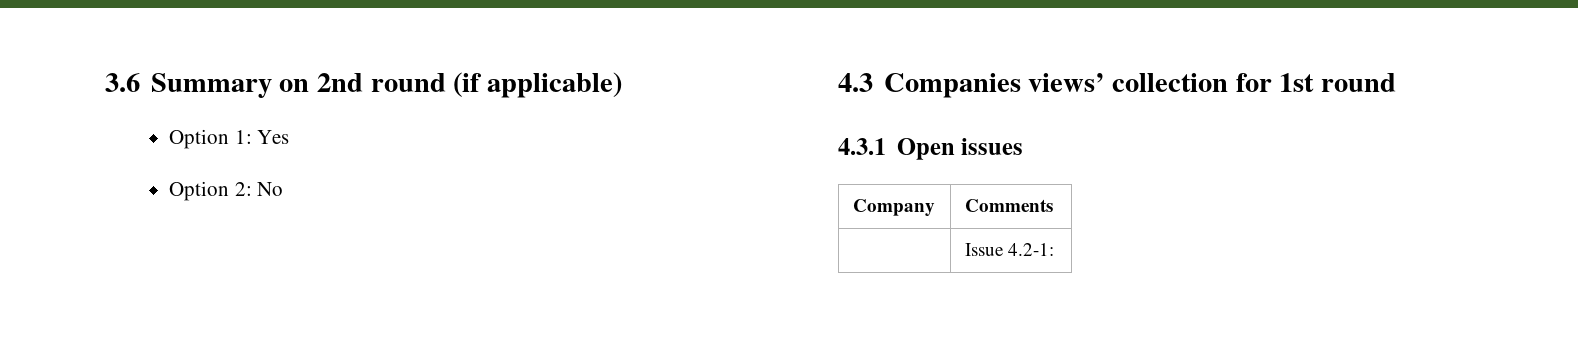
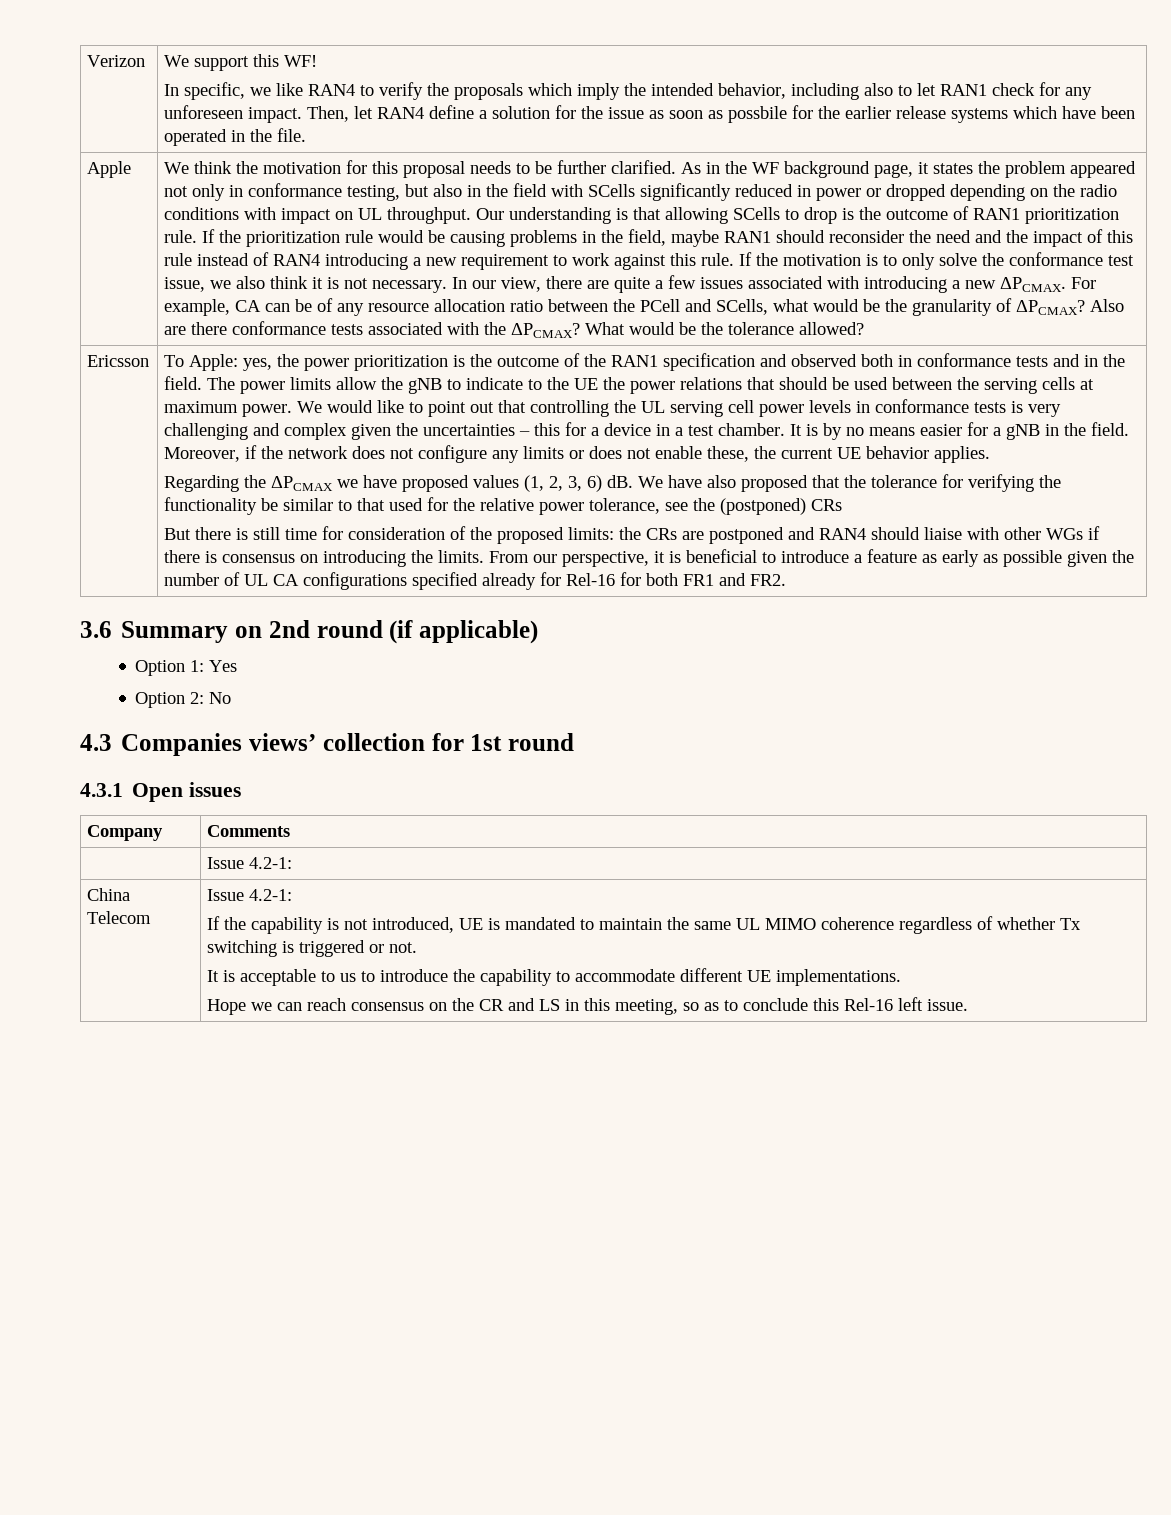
+ Verizon | We support this WF!
+ In specific, we like RAN4 to verify the proposals which imply the intended behavior, including also to let RAN1 check for any unforeseen impact. Then, let RAN4 define a solution for the issue as soon as possbile for the earlier release systems which have been operated in the file.
+ Apple | We think the motivation for this proposal needs to be further clarified. As in the WF background page, it states the problem appeared not only in conformance testing, but also in the field with SCells significantly reduced in power or dropped depending on the radio conditions with impact on UL throughput. Our understanding is that allowing SCells to drop is the outcome of RAN1 prioritization rule. If the prioritization rule would be causing problems in the field, maybe RAN1 should reconsider the need and the impact of this rule instead of RAN4 introducing a new requirement to work against this rule. If the motivation is to only solve the conformance test issue, we also think it is not necessary. In our view, there are quite a few issues associated with introducing a new ΔPCMAX. For example, CA can be of any resource allocation ratio between the PCell and SCells, what would be the granularity of ΔPCMAX? Also are there conformance tests associated with the ΔPCMAX? What would be the tolerance allowed?
+ Ericsson | To Apple: yes, the power prioritization is the outcome of the RAN1 specification and observed both in conformance tests and in the field. The power limits allow the gNB to indicate to the UE the power relations that should be used between the serving cells at maximum power. We would like to point out that controlling the UL serving cell power levels in conformance tests is very challenging and complex given the uncertainties – this for a device in a test chamber. It is by no means easier for a gNB in the field. Moreover, if the network does not configure any limits or does not enable these, the current UE behavior applies.
+ Regarding the ΔPCMAX we have proposed values (1, 2, 3, 6) dB. We have also proposed that the tolerance for verifying the functionality be similar to that used for the relative power tolerance, see the (postponed) CRs
+ But there is still time for consideration of the proposed limits: the CRs are postponed and RAN4 should liaise with other WGs if there is consensus on introducing the limits. From our perspective, it is beneficial to introduce a feature as early as possible given the number of UL CA configurations specified already for Rel-16 for both FR1 and FR2.
+ China Telecom | Issue 4.2-1:
+ If the capability is not introduced, UE is mandated to maintain the same UL MIMO coherence regardless of whether Tx switching is triggered or not.
+ It is acceptable to us to introduce the capability to accommodate different UE implementations.
+ Hope we can reach consensus on the CR and LS in this meeting, so as to conclude this Rel-16 left issue.

